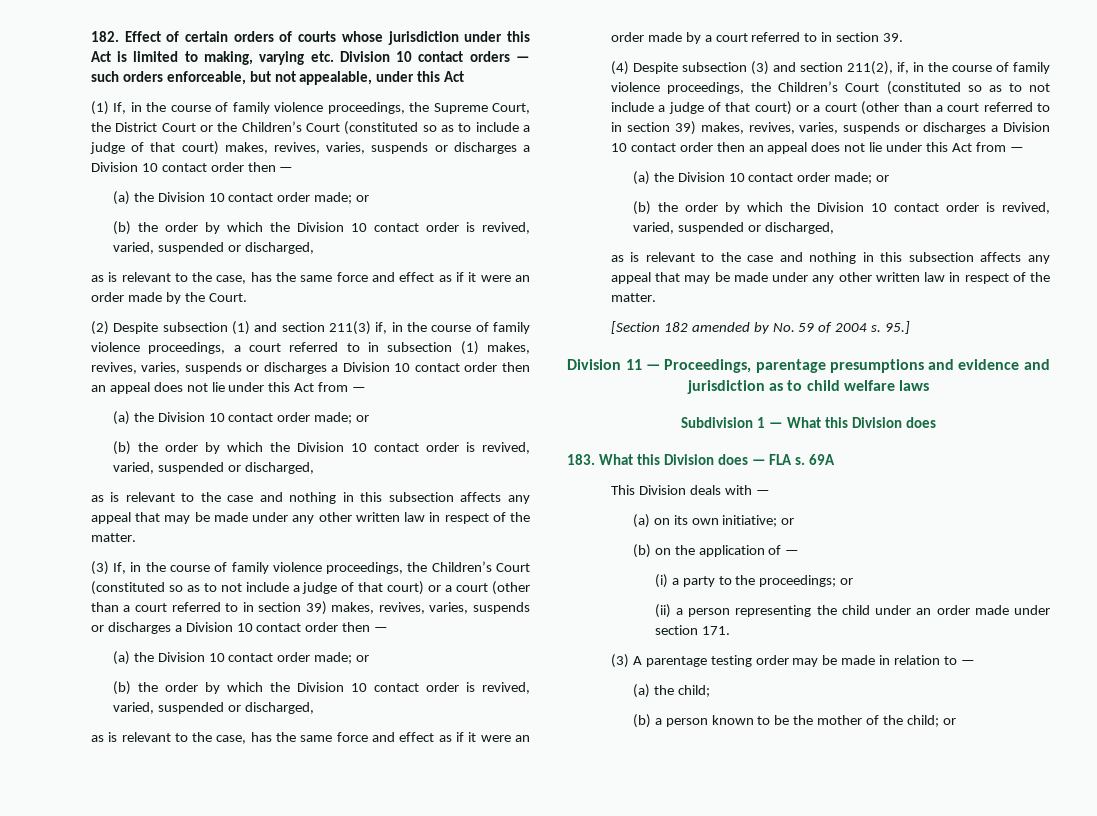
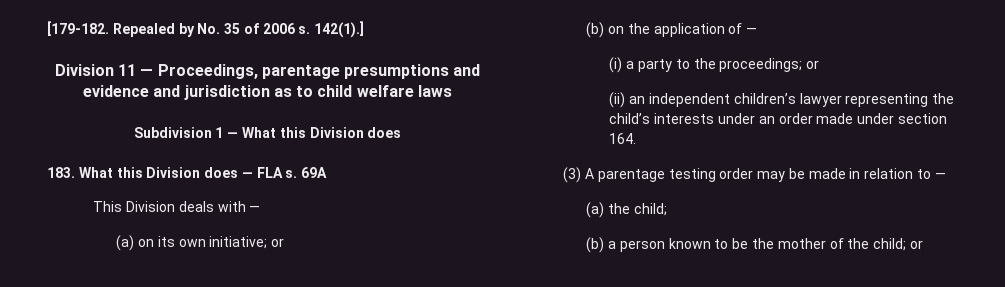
- 182. Effect of certain orders of courts whose jurisdiction under this Act is limited to making, varying etc. Division 10 contact orders — such orders enforceable, but not appealable, under this Act
- (1) If, in the course of family violence proceedings, the Supreme Court, the District Court or the Children’s Court (constituted so as to include a judge of that court) makes, revives, varies, suspends or discharges a Division 10 contact order then —
- (a) the Division 10 contact order made; or
- (b) the order by which the Division 10 contact order is revived, varied, suspended or discharged,
- as is relevant to the case, has the same force and effect as if it were an order made by the Court.
- (2) Despite subsection (1) and section 211(3) if, in the course of family violence proceedings, a court referred to in subsection (1) makes, revives, varies, suspends or discharges a Division 10 contact order then an appeal does not lie under this Act from —
- (a) the Division 10 contact order made; or
- (b) the order by which the Division 10 contact order is revived, varied, suspended or discharged,
- as is relevant to the case and nothing in this subsection affects any appeal that may be made under any other written law in respect of the matter.
- (3) If, in the course of family violence proceedings, the Children’s Court (constituted so as to not include a judge of that court) or a court (other than a court referred to in section 39) makes, revives, varies, suspends or discharges a Division 10 contact order then —
- (a) the Division 10 contact order made; or
- (b) the order by which the Division 10 contact order is revived, varied, suspended or discharged,
- as is relevant to the case, has the same force and effect as if it were an order made by a court referred to in section 39.
- (4) Despite subsection (3) and section 211(2), if, in the course of family violence proceedings, the Children’s Court (constituted so as to not include a judge of that court) or a court (other than a court referred to in section 39) makes, revives, varies, suspends or discharges a Division 10 contact order then an appeal does not lie under this Act from —
- (a) the Division 10 contact order made; or
- (b) the order by which the Division 10 contact order is revived, varied, suspended or discharged,
- as is relevant to the case and nothing in this subsection affects any appeal that may be made under any other written law in respect of the matter.
- [Section 182 amended by No. 59 of 2004 s. 95.]
+ [179-182. Repealed by No. 35 of 2006 s. 142(1).]
- (ii) a person representing the child under an order made under section 171.
+ (ii) an independent children’s lawyer representing the child’s interests under an order made under section 164.

